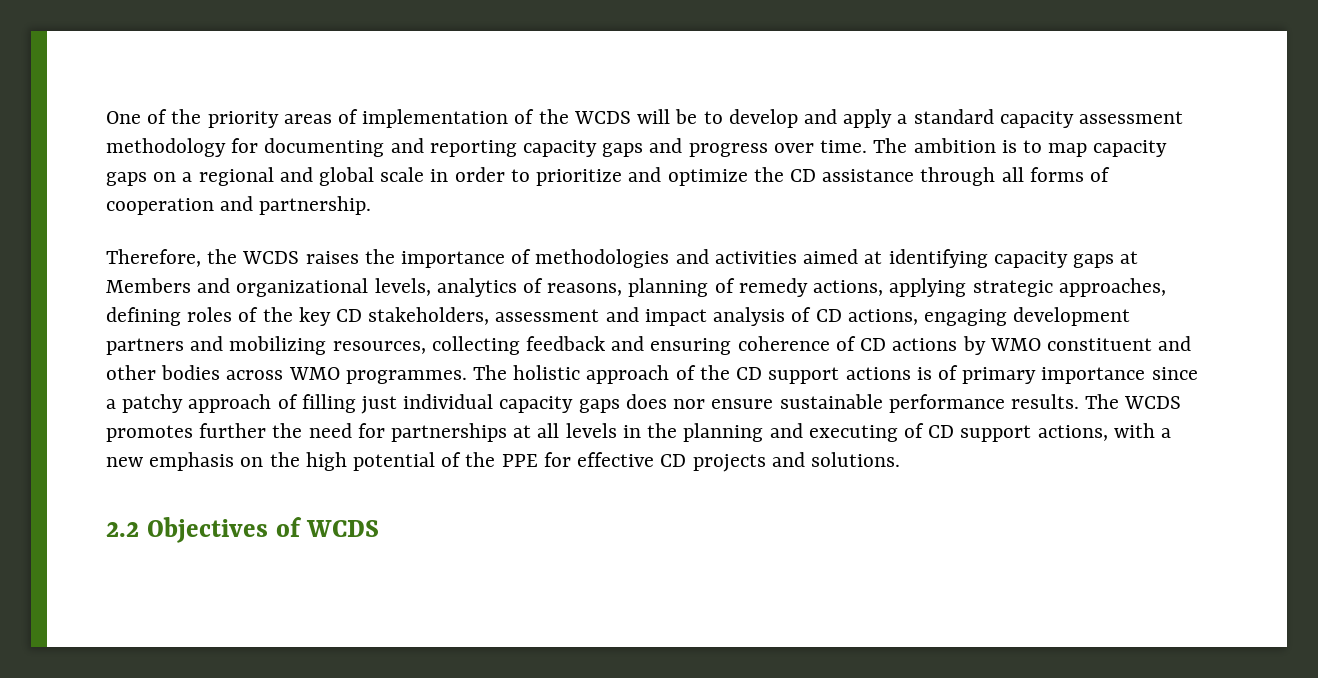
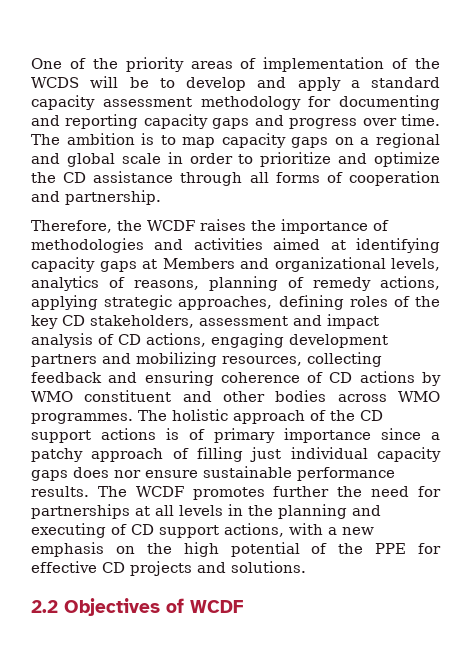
- Therefore, the WCDS raises the importance of methodologies and activities aimed at identifying capacity gaps at Members and organizational levels, analytics of reasons, planning of remedy actions, applying strategic approaches, defining roles of the key CD stakeholders, assessment and impact analysis of CD actions, engaging development partners and mobilizing resources, collecting feedback and ensuring coherence of CD actions by WMO constituent and other bodies across WMO programmes.
+ Therefore, the WCDF raises the importance of methodologies and activities aimed at identifying capacity gaps at Members and organizational levels, analytics of reasons, planning of remedy actions, applying strategic approaches, defining roles of the key CD stakeholders, assessment and impact analysis of CD actions, engaging development partners and mobilizing resources, collecting feedback and ensuring coherence of CD actions by WMO constituent and other bodies across WMO programmes.
- The WCDS promotes further the need for partnerships at all levels in the planning and executing of CD support actions, with a new emphasis on the high potential of the PPE for effective CD projects and solutions.
+ The WCDF promotes further the need for partnerships at all levels in the planning and executing of CD support actions, with a new emphasis on the high potential of the PPE for effective CD projects and solutions.
- 2.2 Objectives of WCDS
+ 2.2 Objectives of WCDF

